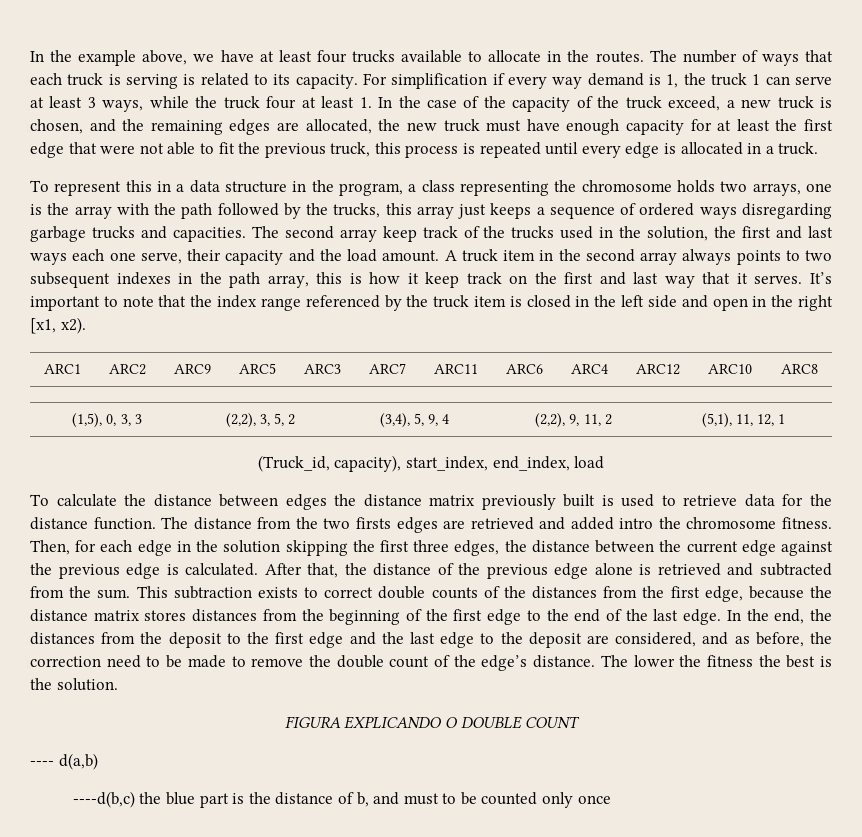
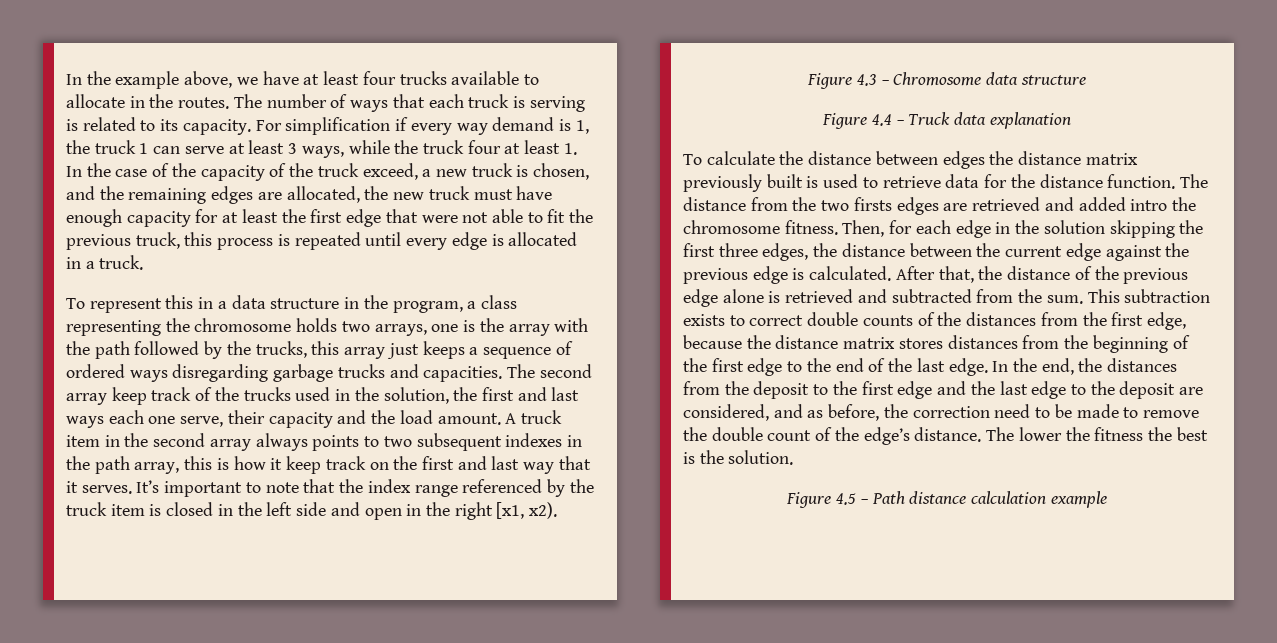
- ARC1 | ARC2 | ARC9 | ARC5 | ARC3 | ARC7 | ARC11 | ARC6 | ARC4 | ARC12 | ARC10 | ARC8
- (1,5), 0, 3, 3 | (2,2), 3, 5, 2 | (3,4), 5, 9, 4 | (2,2), 9, 11, 2 | (5,1), 11, 12, 1
- (Truck_id, capacity), start_index, end_index, load
+ Figure 4.3 – Chromosome data structure
+ Figure 4.4 – Truck data explanation
- FIGURA EXPLICANDO O DOUBLE COUNT
- ---- d(a,b)
- ----d(b,c) the blue part is the distance of b, and must to be counted only once
+ Figure 4.5 – Path distance calculation example

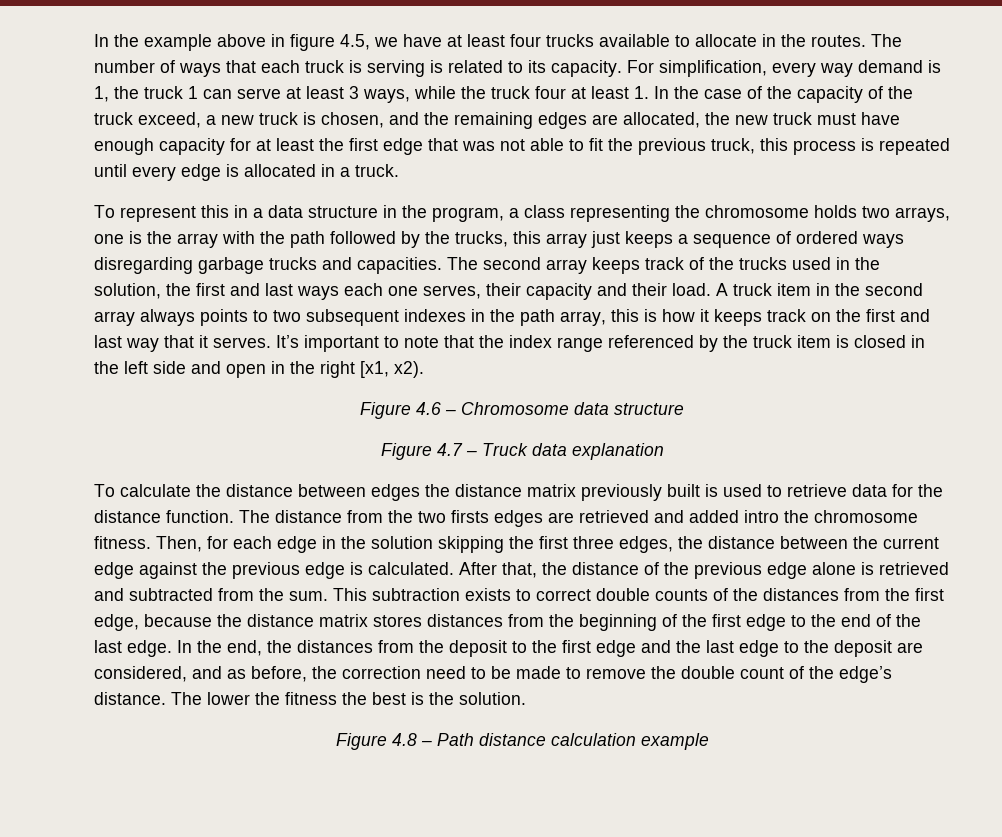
- In the example above, we have at least four trucks available to allocate in the routes.
+ In the example above in figure 4.5, we have at least four trucks available to allocate in the routes.
- For simplification if every way demand is 1, the truck 1 can serve at least 3 ways, while the truck four at least 1. In the case of the capacity of the truck exceed, a new truck is chosen, and the remaining edges are allocated, the new truck must have enough capacity for at least the first edge that were not able to fit the previous truck, this process is repeated until every edge is allocated in a truck.
+ For simplification, every way demand is 1, the truck 1 can serve at least 3 ways, while the truck four at least 1. In the case of the capacity of the truck exceed, a new truck is chosen, and the remaining edges are allocated, the new truck must have enough capacity for at least the first edge that was not able to fit the previous truck, this process is repeated until every edge is allocated in a truck.
- The second array keep track of the trucks used in the solution, the first and last ways each one serve, their capacity and the load amount.
+ The second array keeps track of the trucks used in the solution, the first and last ways each one serves, their capacity and their load.
- A truck item in the second array always points to two subsequent indexes in the path array, this is how it keep track on the first and last way that it serves.
+ A truck item in the second array always points to two subsequent indexes in the path array, this is how it keeps track on the first and last way that it serves.
- Figure 4.3 – Chromosome data structure
+ Figure 4.6 – Chromosome data structure
- Figure 4.4 – Truck data explanation
+ Figure 4.7 – Truck data explanation
- Figure 4.5 – Path distance calculation example
+ Figure 4.8 – Path distance calculation example

